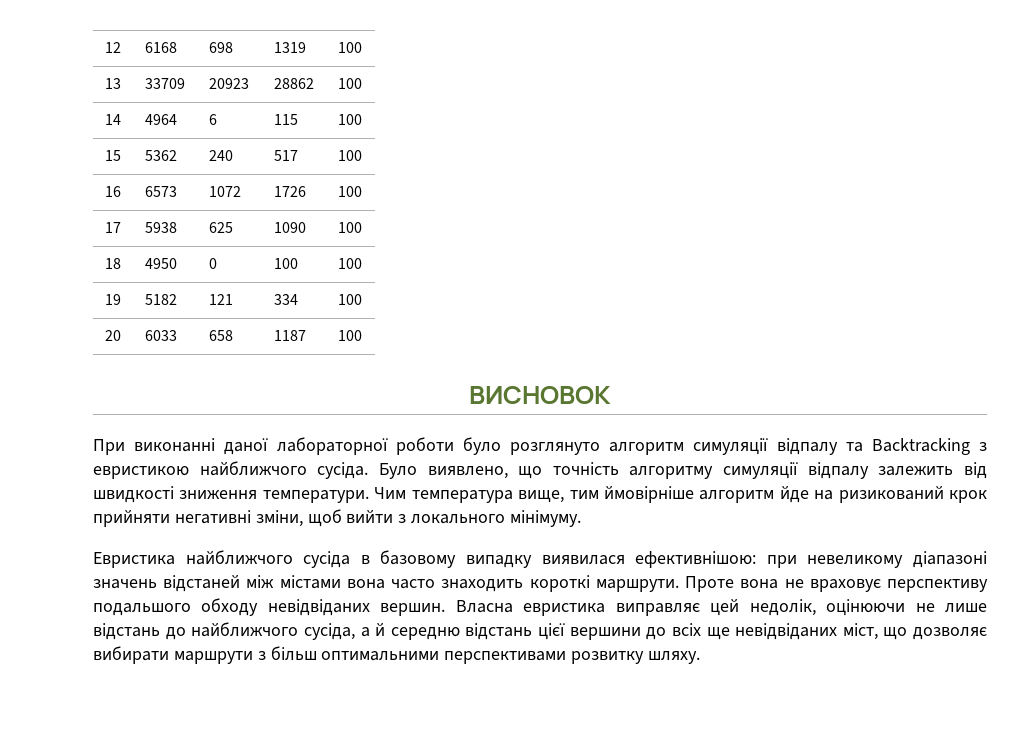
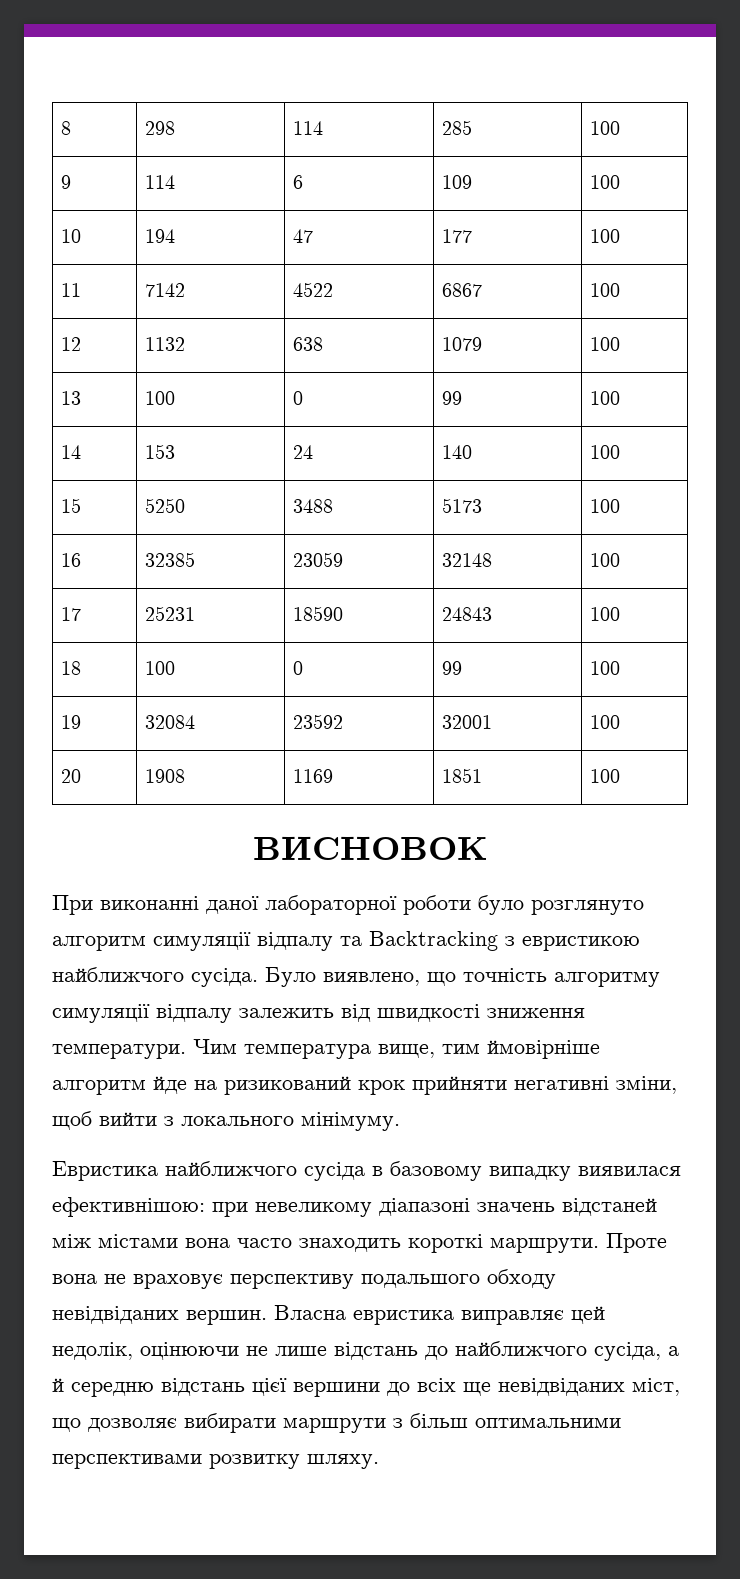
- 12 | 6168 | 698 | 1319 | 100
+ 8 | 298 | 114 | 285 | 100
+ 9 | 114 | 6 | 109 | 100
+ 10 | 194 | 47 | 177 | 100
+ 11 | 7142 | 4522 | 6867 | 100
+ 12 | 1132 | 638 | 1079 | 100
- 13 | 33709 | 20923 | 28862 | 100
+ 13 | 100 | 0 | 99 | 100
- 14 | 4964 | 6 | 115 | 100
+ 14 | 153 | 24 | 140 | 100
- 15 | 5362 | 240 | 517 | 100
+ 15 | 5250 | 3488 | 5173 | 100
- 16 | 6573 | 1072 | 1726 | 100
+ 16 | 32385 | 23059 | 32148 | 100
- 17 | 5938 | 625 | 1090 | 100
+ 17 | 25231 | 18590 | 24843 | 100
- 18 | 4950 | 0 | 100 | 100
+ 18 | 100 | 0 | 99 | 100
- 19 | 5182 | 121 | 334 | 100
+ 19 | 32084 | 23592 | 32001 | 100
- 20 | 6033 | 658 | 1187 | 100
+ 20 | 1908 | 1169 | 1851 | 100

